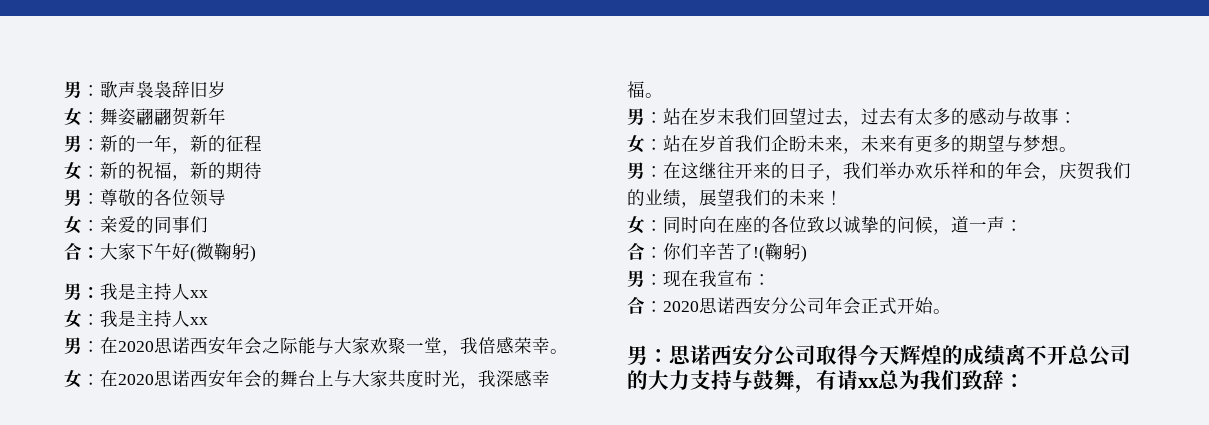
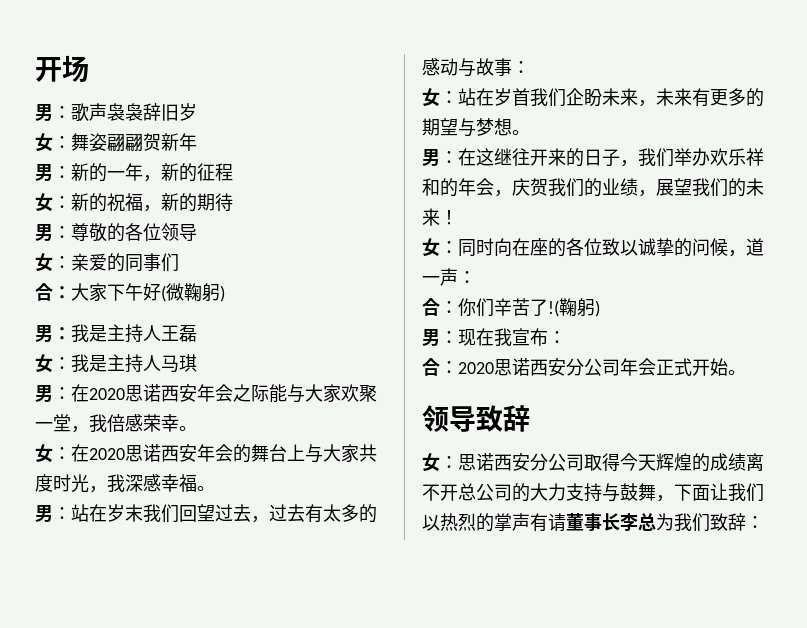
+ 开场
- 男：我是主持人xx
+ 男：我是主持人王磊
- 女：我是主持人xx
+ 女：我是主持人马琪
- 男：思诺西安分公司取得今天辉煌的成绩离不开总公司的大力支持与鼓舞，有请xx总为我们致辞：
+ 领导致辞
+ 女：思诺西安分公司取得今天辉煌的成绩离不开总公司的大力支持与鼓舞，下面让我们以热烈的掌声有请董事长李总为我们致辞：

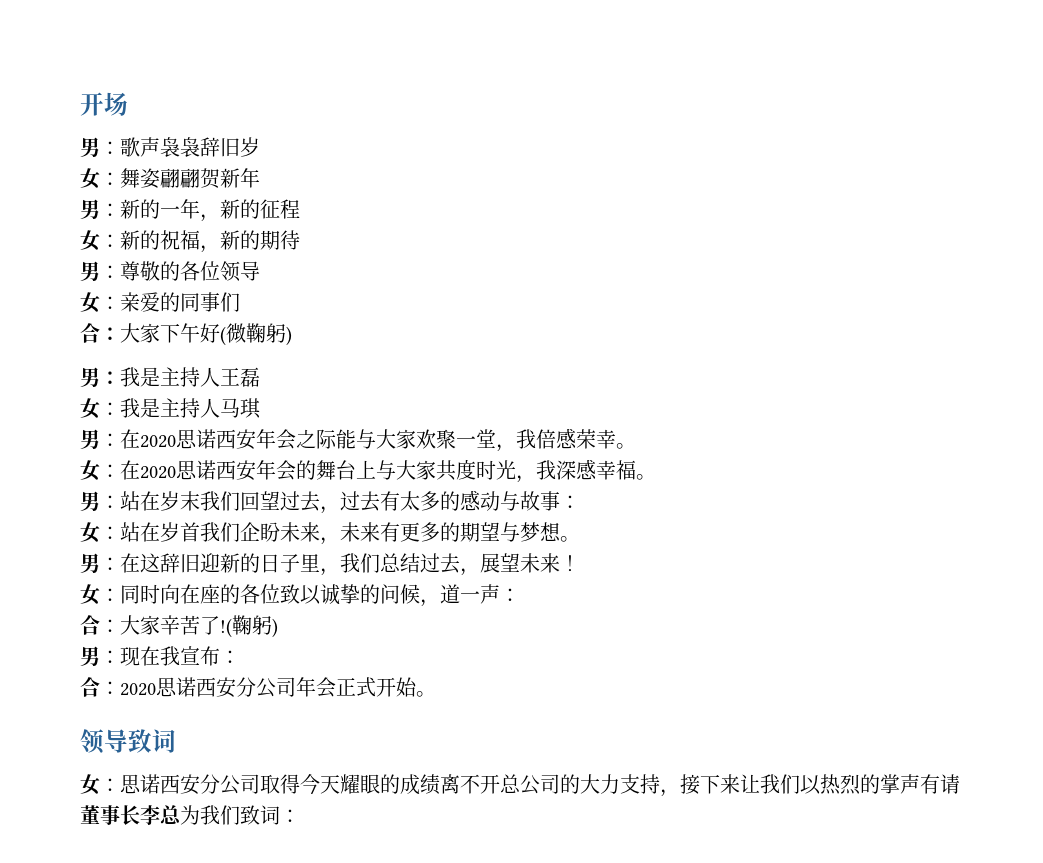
- 男：在这继往开来的日子，我们举办欢乐祥和的年会，庆贺我们的业绩，展望我们的未来！
+ 男：在这辞旧迎新的日子里，我们总结过去，展望未来！
- 合：你们辛苦了!(鞠躬)
+ 合：大家辛苦了!(鞠躬)
- 领导致辞
+ 领导致词
- 女：思诺西安分公司取得今天辉煌的成绩离不开总公司的大力支持与鼓舞，下面让我们以热烈的掌声有请董事长李总为我们致辞：
+ 女：思诺西安分公司取得今天耀眼的成绩离不开总公司的大力支持，接下来让我们以热烈的掌声有请董事长李总为我们致词：

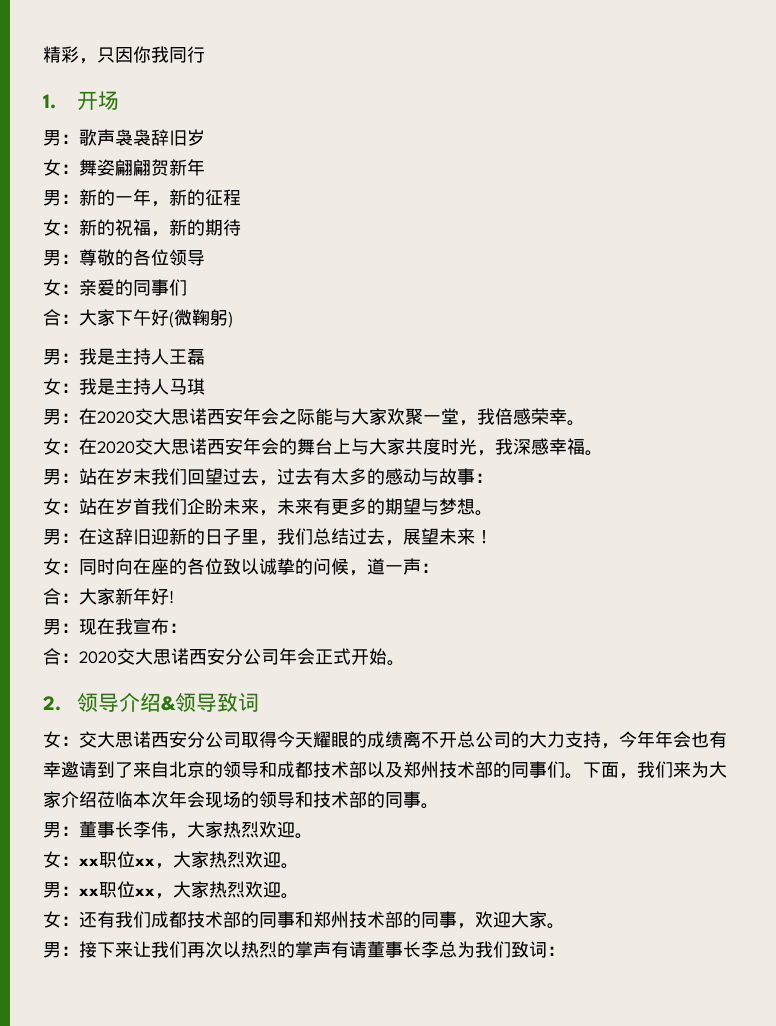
- 开场
+ 精彩，只因你我同行
+ 1.开场
- 男：在2020思诺西安年会之际能与大家欢聚一堂，我倍感荣幸。
+ 男：在2020交大思诺西安年会之际能与大家欢聚一堂，我倍感荣幸。
- 女：在2020思诺西安年会的舞台上与大家共度时光，我深感幸福。
+ 女：在2020交大思诺西安年会的舞台上与大家共度时光，我深感幸福。
- 合：大家辛苦了!(鞠躬)
+ 合：大家新年好!
- 合：2020思诺西安分公司年会正式开始。
+ 合：2020交大思诺西安分公司年会正式开始。
- 领导致词
+ 2.领导介绍&领导致词
- 女：思诺西安分公司取得今天耀眼的成绩离不开总公司的大力支持，接下来让我们以热烈的掌声有请董事长李总为我们致词：
+ 女：交大思诺西安分公司取得今天耀眼的成绩离不开总公司的大力支持，今年年会也有幸邀请到了来自北京的领导和成都技术部以及郑州技术部的同事们。下面，我们来为大家介绍莅临本次年会现场的领导和技术部的同事。
+ 男：董事长李伟，大家热烈欢迎。
+ 女：xx职位xx，大家热烈欢迎。
+ 男：xx职位xx，大家热烈欢迎。
+ 女：还有我们成都技术部的同事和郑州技术部的同事，欢迎大家。
+ 男：接下来让我们再次以热烈的掌声有请董事长李总为我们致词：

